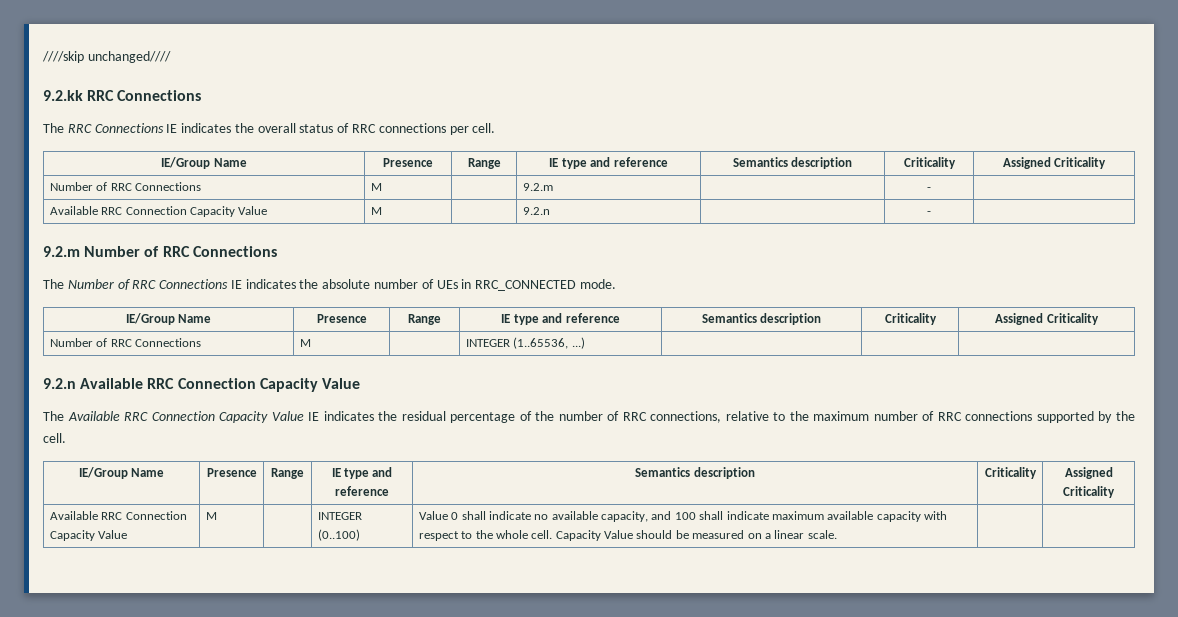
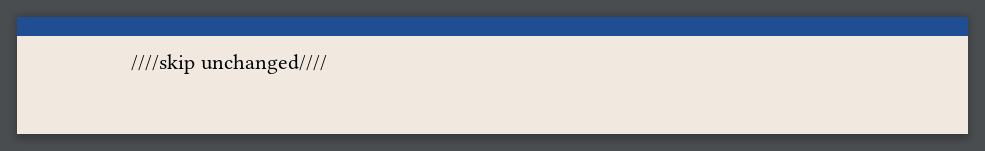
- 9.2.kk RRC Connections
- The RRC Connections IE indicates the overall status of RRC connections per cell.
- IE/Group Name | Presence | Range | IE type and reference | Semantics description | Criticality | Assigned Criticality
- Number of RRC Connections | M | | 9.2.m | | - |
- Available RRC Connection Capacity Value | M | | 9.2.n | | - |
- 9.2.m Number of RRC Connections
- The Number of RRC Connections IE indicates the absolute number of UEs in RRC_CONNECTED mode.
- IE/Group Name | Presence | Range | IE type and reference | Semantics description | Criticality | Assigned Criticality
- Number of RRC Connections | M | | INTEGER (1..65536, ...) | | |
- 9.2.n Available RRC Connection Capacity Value
- The Available RRC Connection Capacity Value IE indicates the residual percentage of the number of RRC connections, relative to the maximum number of RRC connections supported by the cell.
- IE/Group Name | Presence | Range | IE type and reference | Semantics description | Criticality | Assigned Criticality
- Available RRC Connection Capacity Value | M | | INTEGER (0..100) | Value 0 shall indicate no available capacity, and 100 shall indicate maximum available capacity with respect to the whole cell. Capacity Value should be measured on a linear scale. | |

